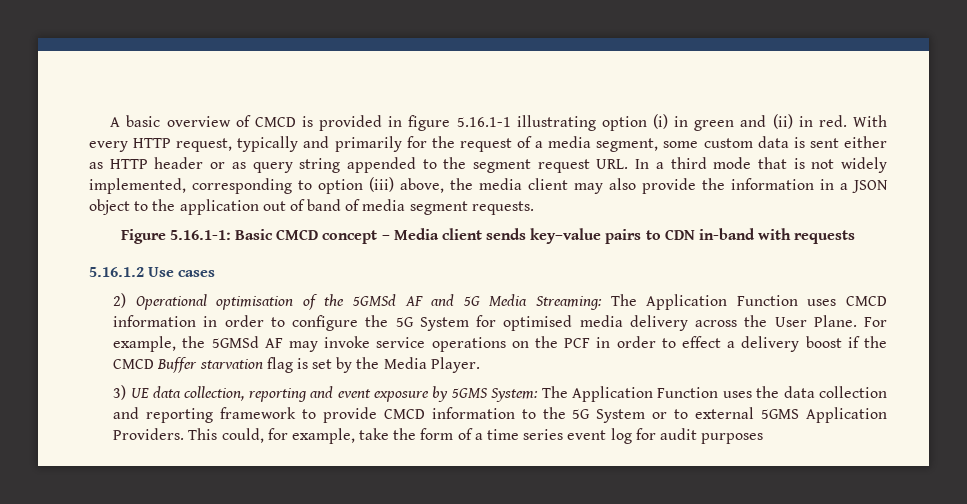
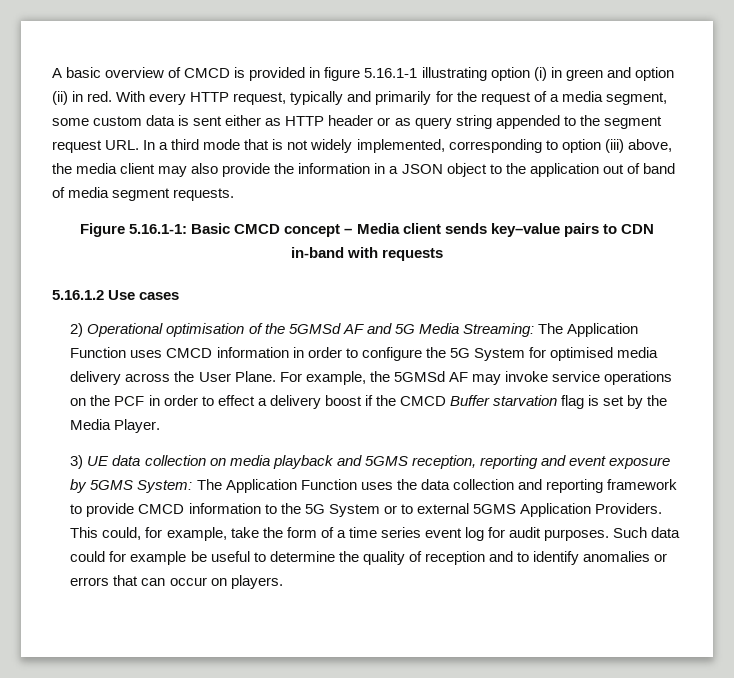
- A basic overview of CMCD is provided in figure 5.16.1-1 illustrating option (i) in green and (ii) in red.
+ A basic overview of CMCD is provided in figure 5.16.1-1 illustrating option (i) in green and option (ii) in red.
- 3) UE data collection, reporting and event exposure by 5GMS System: The Application Function uses the data collection and reporting framework to provide CMCD information to the 5G System or to external 5GMS Application Providers.
+ 3) UE data collection on media playback and 5GMS reception, reporting and event exposure by 5GMS System: The Application Function uses the data collection and reporting framework to provide CMCD information to the 5G System or to external 5GMS Application Providers.
- This could, for example, take the form of a time series event log for audit purposes
+ This could, for example, take the form of a time series event log for audit purposes. Such data could for example be useful to determine the quality of reception and to identify anomalies or errors that can occur on players.

